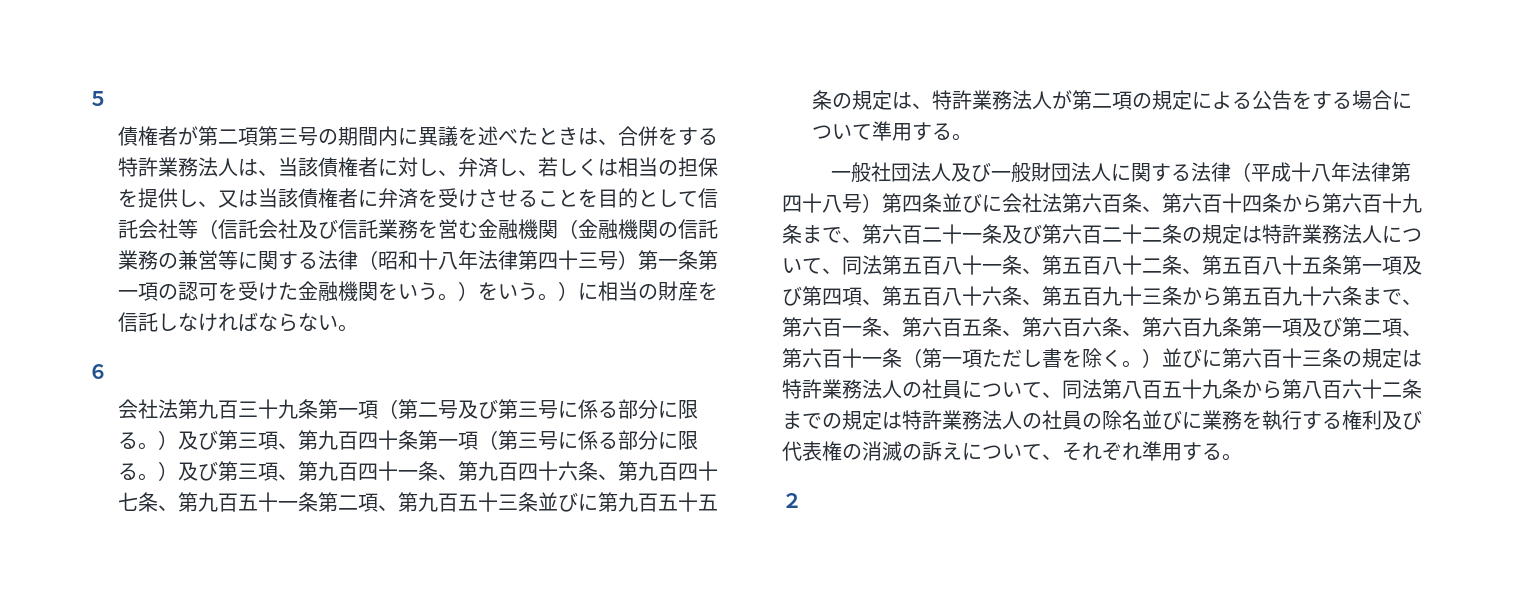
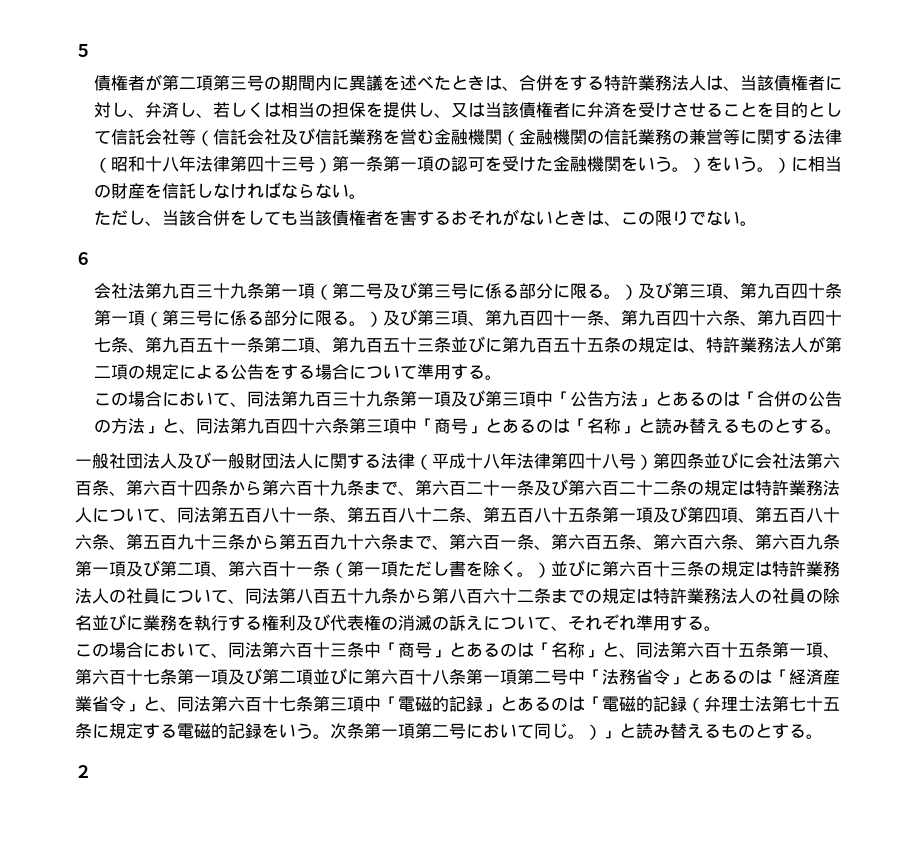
+ ただし、当該合併をしても当該債権者を害するおそれがないときは、この限りでない。
+ この場合において、同法第九百三十九条第一項及び第三項中「公告方法」とあるのは「合併の公告の方法」と、同法第九百四十六条第三項中「商号」とあるのは「名称」と読み替えるものとする。
+ この場合において、同法第六百十三条中「商号」とあるのは「名称」と、同法第六百十五条第一項、第六百十七条第一項及び第二項並びに第六百十八条第一項第二号中「法務省令」とあるのは「経済産業省令」と、同法第六百十七条第三項中「電磁的記録」とあるのは「電磁的記録（弁理士法第七十五条に規定する電磁的記録をいう。次条第一項第二号において同じ。）」と読み替えるものとする。

